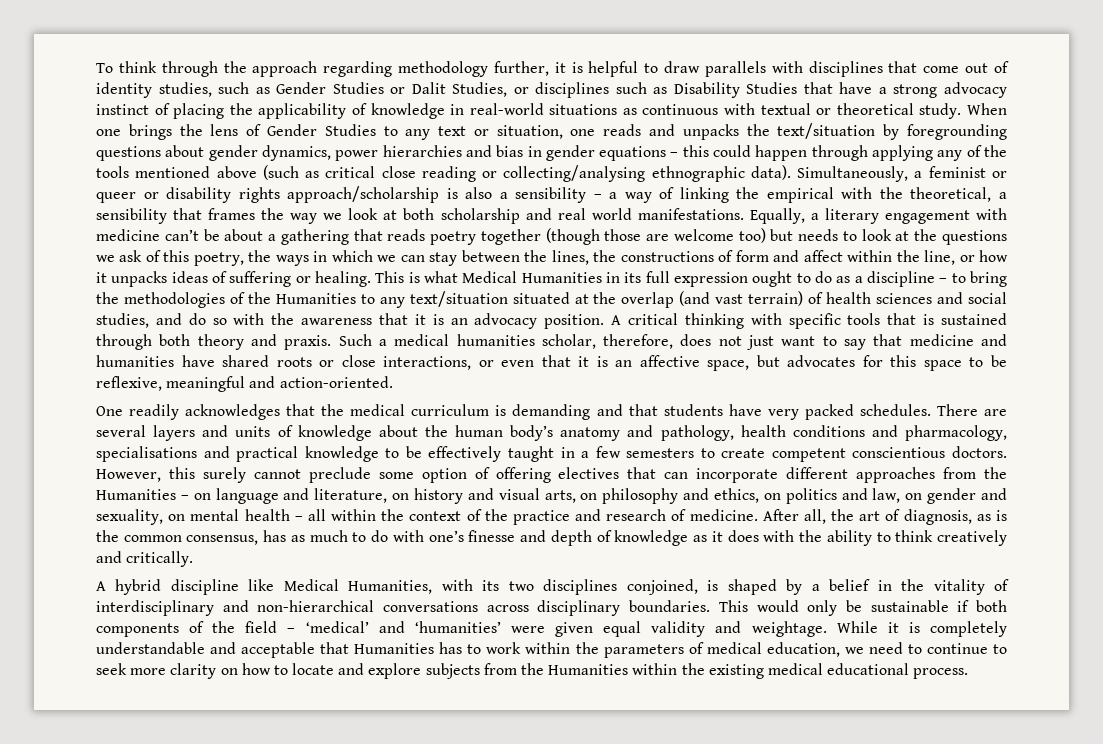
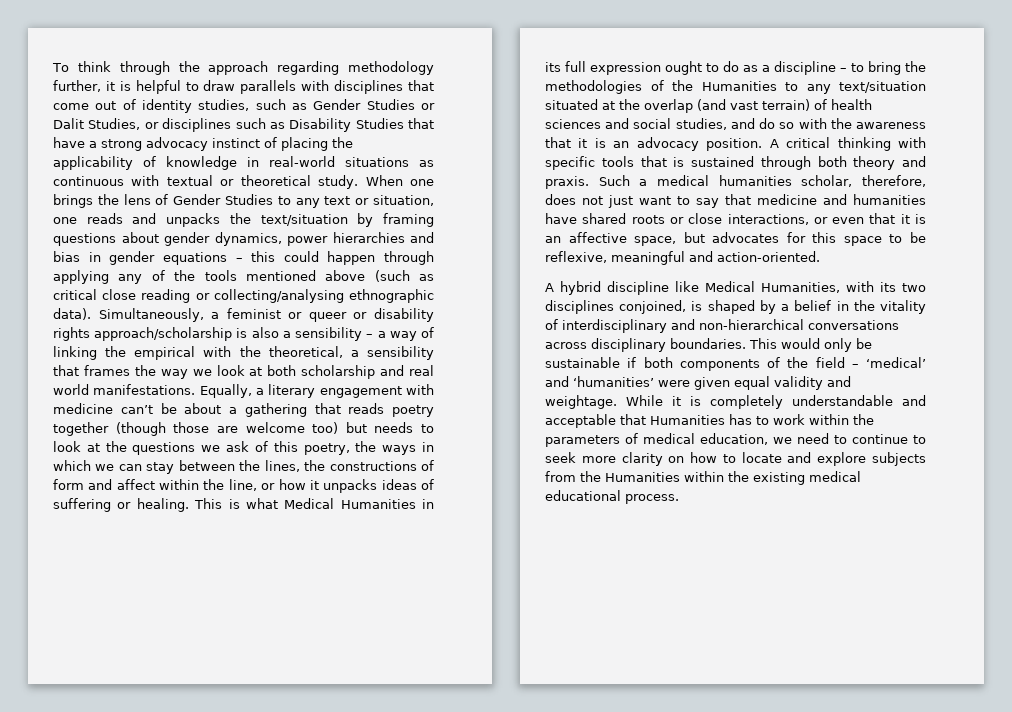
- When one brings the lens of Gender Studies to any text or situation, one reads and unpacks the text/situation by foregrounding questions about gender dynamics, power hierarchies and bias in gender equations – this could happen through applying any of the tools mentioned above (such as critical close reading or collecting/analysing ethnographic data).
+ When one brings the lens of Gender Studies to any text or situation, one reads and unpacks the text/situation by framing questions about gender dynamics, power hierarchies and bias in gender equations – this could happen through applying any of the tools mentioned above (such as critical close reading or collecting/analysing ethnographic data).
- One readily acknowledges that the medical curriculum is demanding and that students have very packed schedules. There are several layers and units of knowledge about the human body’s anatomy and pathology, health conditions and pharmacology, specialisations and practical knowledge to be effectively taught in a few semesters to create competent conscientious doctors. However, this surely cannot preclude some option of offering electives that can incorporate different approaches from the Humanities – on language and literature, on history and visual arts, on philosophy and ethics, on politics and law, on gender and sexuality, on mental health – all within the context of the practice and research of medicine. After all, the art of diagnosis, as is the common consensus, has as much to do with one’s finesse and depth of knowledge as it does with the ability to think creatively and critically.

